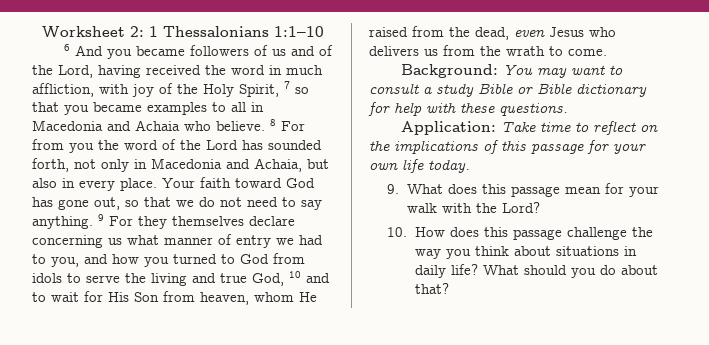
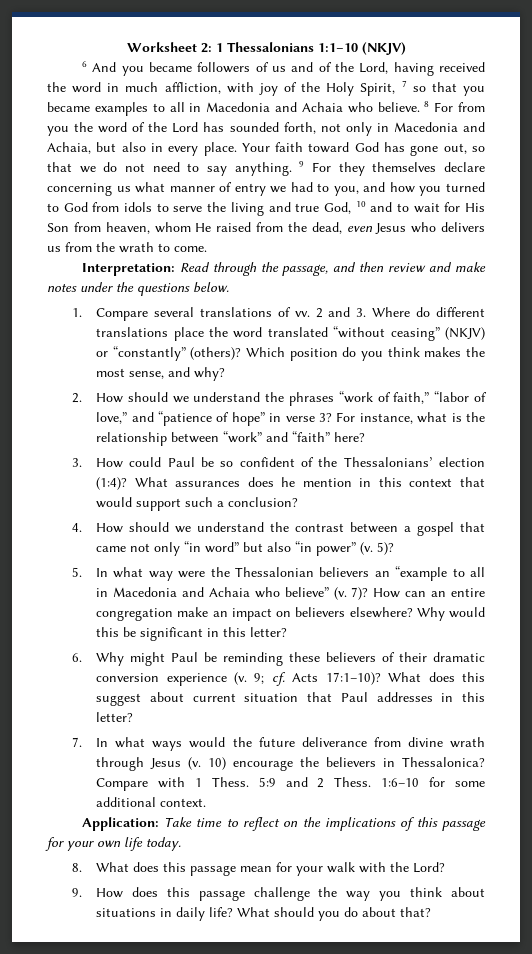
- Worksheet 2: 1 Thessalonians 1:1–10
+ Worksheet 2: 1 Thessalonians 1:1–10 (NKJV)
- Background: You may want to consult a study Bible or Bible dictionary for help with these questions.
+ Interpretation: Read through the passage, and then review and make notes under the questions below.
+ 1. Compare several translations of vv. 2 and 3. Where do different translations place the word translated “without ceasing” (NKJV) or “constantly” (others)? Which position do you think makes the most sense, and why?
+ 2. How should we understand the phrases “work of faith,” “labor of love,” and “patience of hope” in verse 3? For instance, what is the relationship between “work” and “faith” here?
+ 3. How could Paul be so confident of the Thessalonians’ election (1:4)? What assurances does he mention in this context that would support such a conclusion?
+ 4. How should we understand the contrast between a gospel that came not only “in word” but also “in power” (v. 5)?
+ 5. In what way were the Thessalonian believers an “example to all in Macedonia and Achaia who believe” (v. 7)? How can an entire congregation make an impact on believers elsewhere? Why would this be significant in this letter?
+ 6. Why might Paul be reminding these believers of their dramatic conversion experience (v. 9; cf. Acts 17:1–10)? What does this suggest about current situation that Paul addresses in this letter?
+ 7. In what ways would the future deliverance from divine wrath through Jesus (v. 10) encourage the believers in Thessalonica? Compare with 1 Thess. 5:9 and 2 Thess. 1:6–10 for some additional context.
- 9. What does this passage mean for your walk with the Lord?
+ 8. What does this passage mean for your walk with the Lord?
- 10. How does this passage challenge the way you think about situations in daily life?
+ 9. How does this passage challenge the way you think about situations in daily life?

